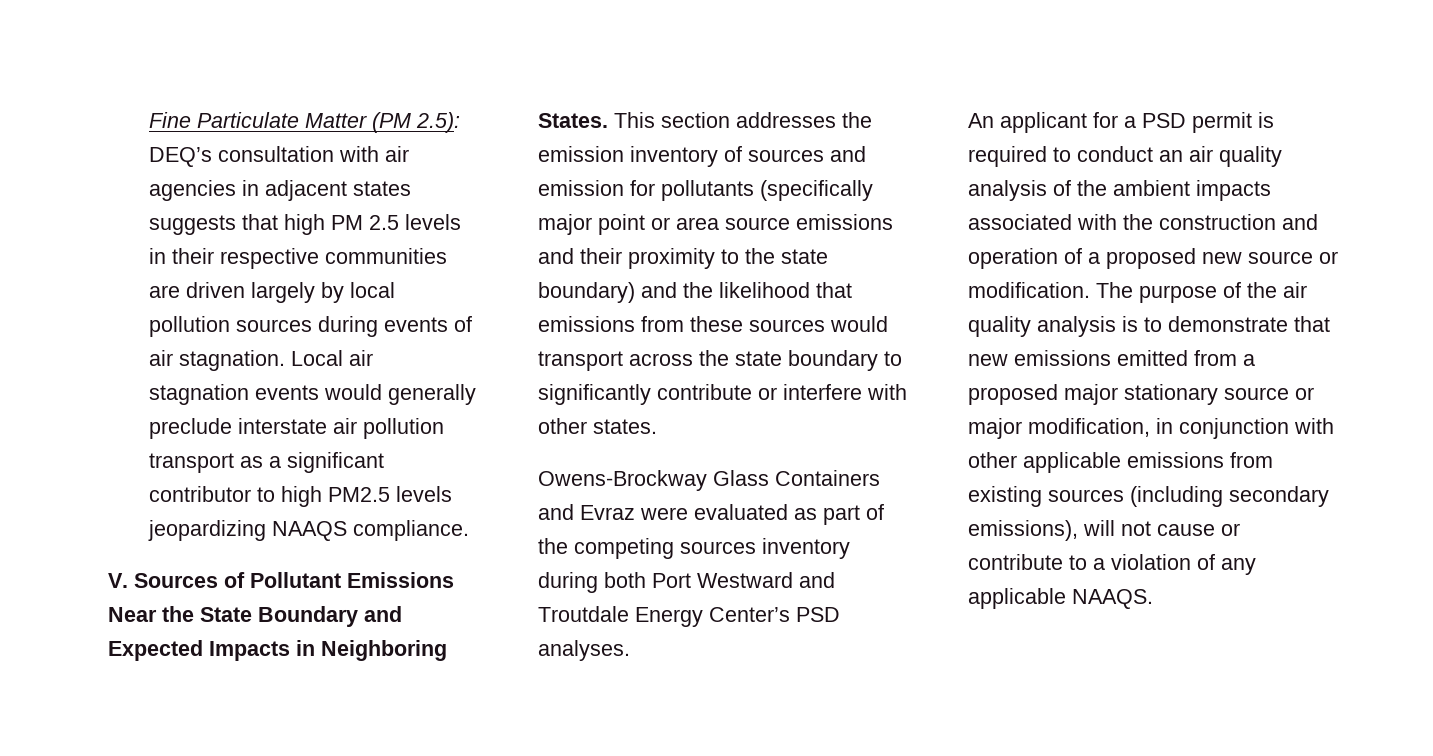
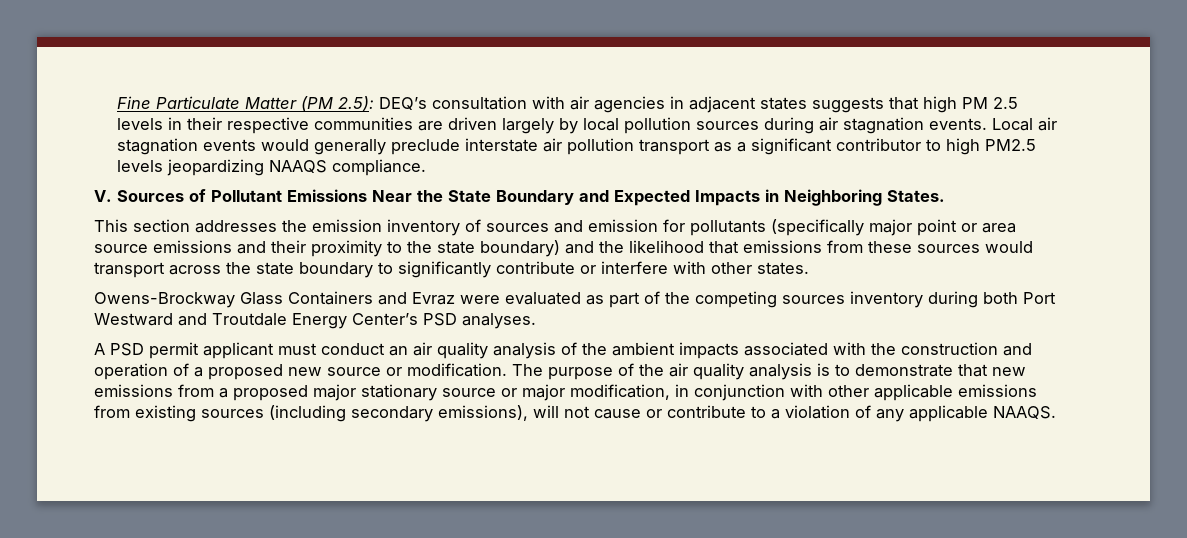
- Fine Particulate Matter (PM 2.5): DEQ’s consultation with air agencies in adjacent states suggests that high PM 2.5 levels in their respective communities are driven largely by local pollution sources during events of air stagnation.
+ Fine Particulate Matter (PM 2.5): DEQ’s consultation with air agencies in adjacent states suggests that high PM 2.5 levels in their respective communities are driven largely by local pollution sources during air stagnation events.
- V. Sources of Pollutant Emissions Near the State Boundary and Expected Impacts in Neighboring States. This section addresses the emission inventory of sources and emission for pollutants (specifically major point or area source emissions and their proximity to the state boundary) and the likelihood that emissions from these sources would transport across the state boundary to significantly contribute or interfere with other states.
+ V. Sources of Pollutant Emissions Near the State Boundary and Expected Impacts in Neighboring States.
+ This section addresses the emission inventory of sources and emission for pollutants (specifically major point or area source emissions and their proximity to the state boundary) and the likelihood that emissions from these sources would transport across the state boundary to significantly contribute or interfere with other states.
- An applicant for a PSD permit is required to conduct an air quality analysis of the ambient impacts associated with the construction and operation of a proposed new source or modification.
+ A PSD permit applicant must conduct an air quality analysis of the ambient impacts associated with the construction and operation of a proposed new source or modification.
- The purpose of the air quality analysis is to demonstrate that new emissions emitted from a proposed major stationary source or major modification, in conjunction with other applicable emissions from existing sources (including secondary emissions), will not cause or contribute to a violation of any applicable NAAQS.
+ The purpose of the air quality analysis is to demonstrate that new emissions from a proposed major stationary source or major modification, in conjunction with other applicable emissions from existing sources (including secondary emissions), will not cause or contribute to a violation of any applicable NAAQS.

